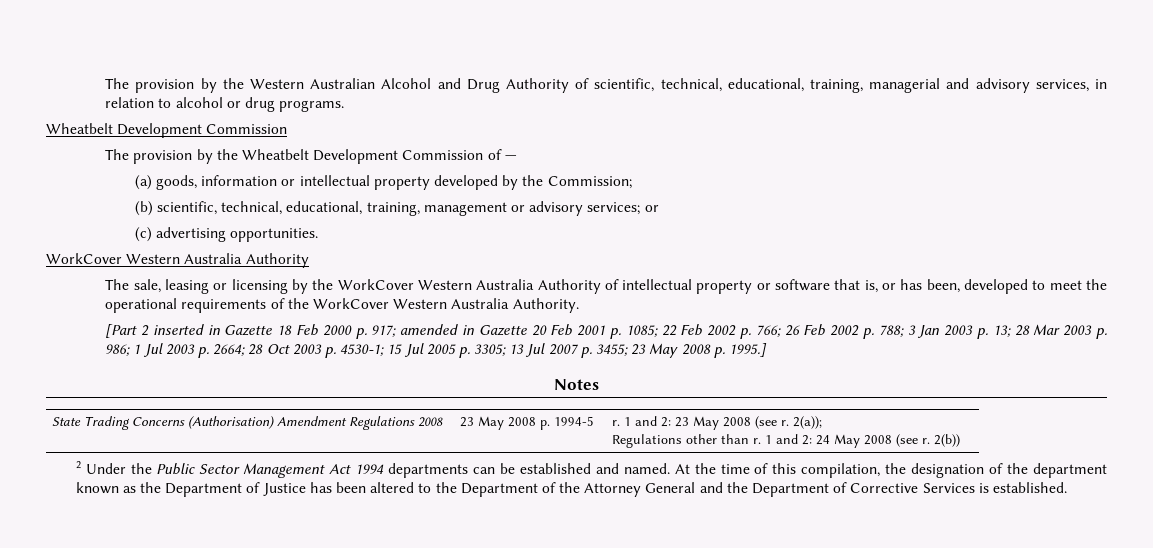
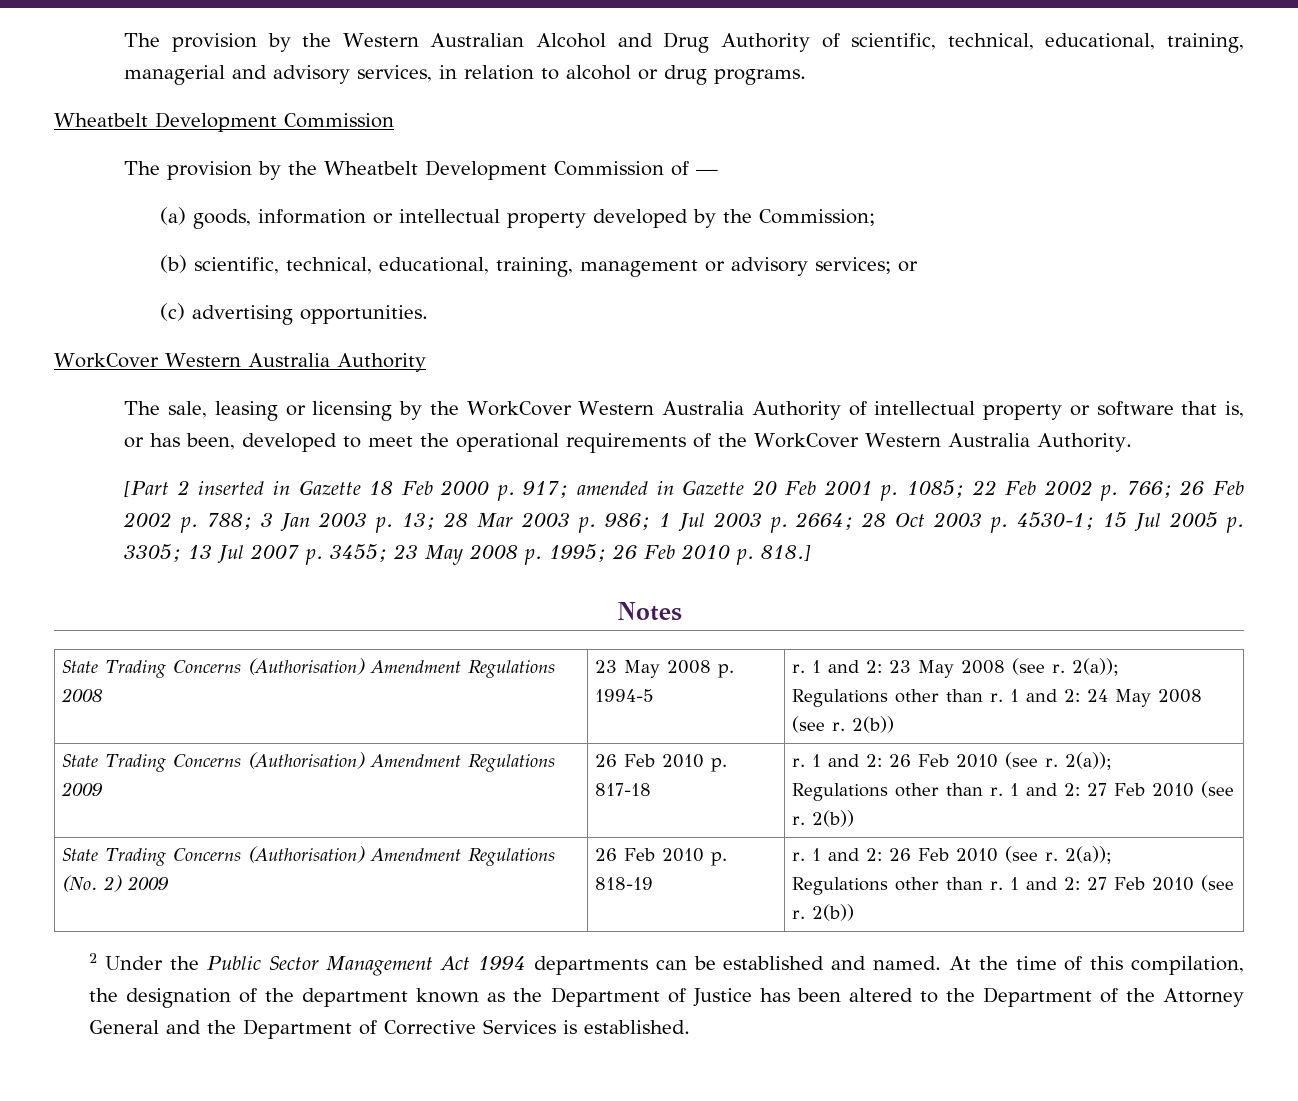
- 23 May 2008 p. 1995.]
+ 23 May 2008 p. 1995; 26 Feb 2010 p. 818.]
+ State Trading Concerns (Authorisation) Amendment Regulations 2009 | 26 Feb 2010 p. 817-18 | r. 1 and 2: 26 Feb 2010 (see r. 2(a));
+ Regulations other than r. 1 and 2: 27 Feb 2010 (see r. 2(b))
+ State Trading Concerns (Authorisation) Amendment Regulations (No. 2) 2009 | 26 Feb 2010 p. 818-19 | r. 1 and 2: 26 Feb 2010 (see r. 2(a));
+ Regulations other than r. 1 and 2: 27 Feb 2010 (see r. 2(b))

